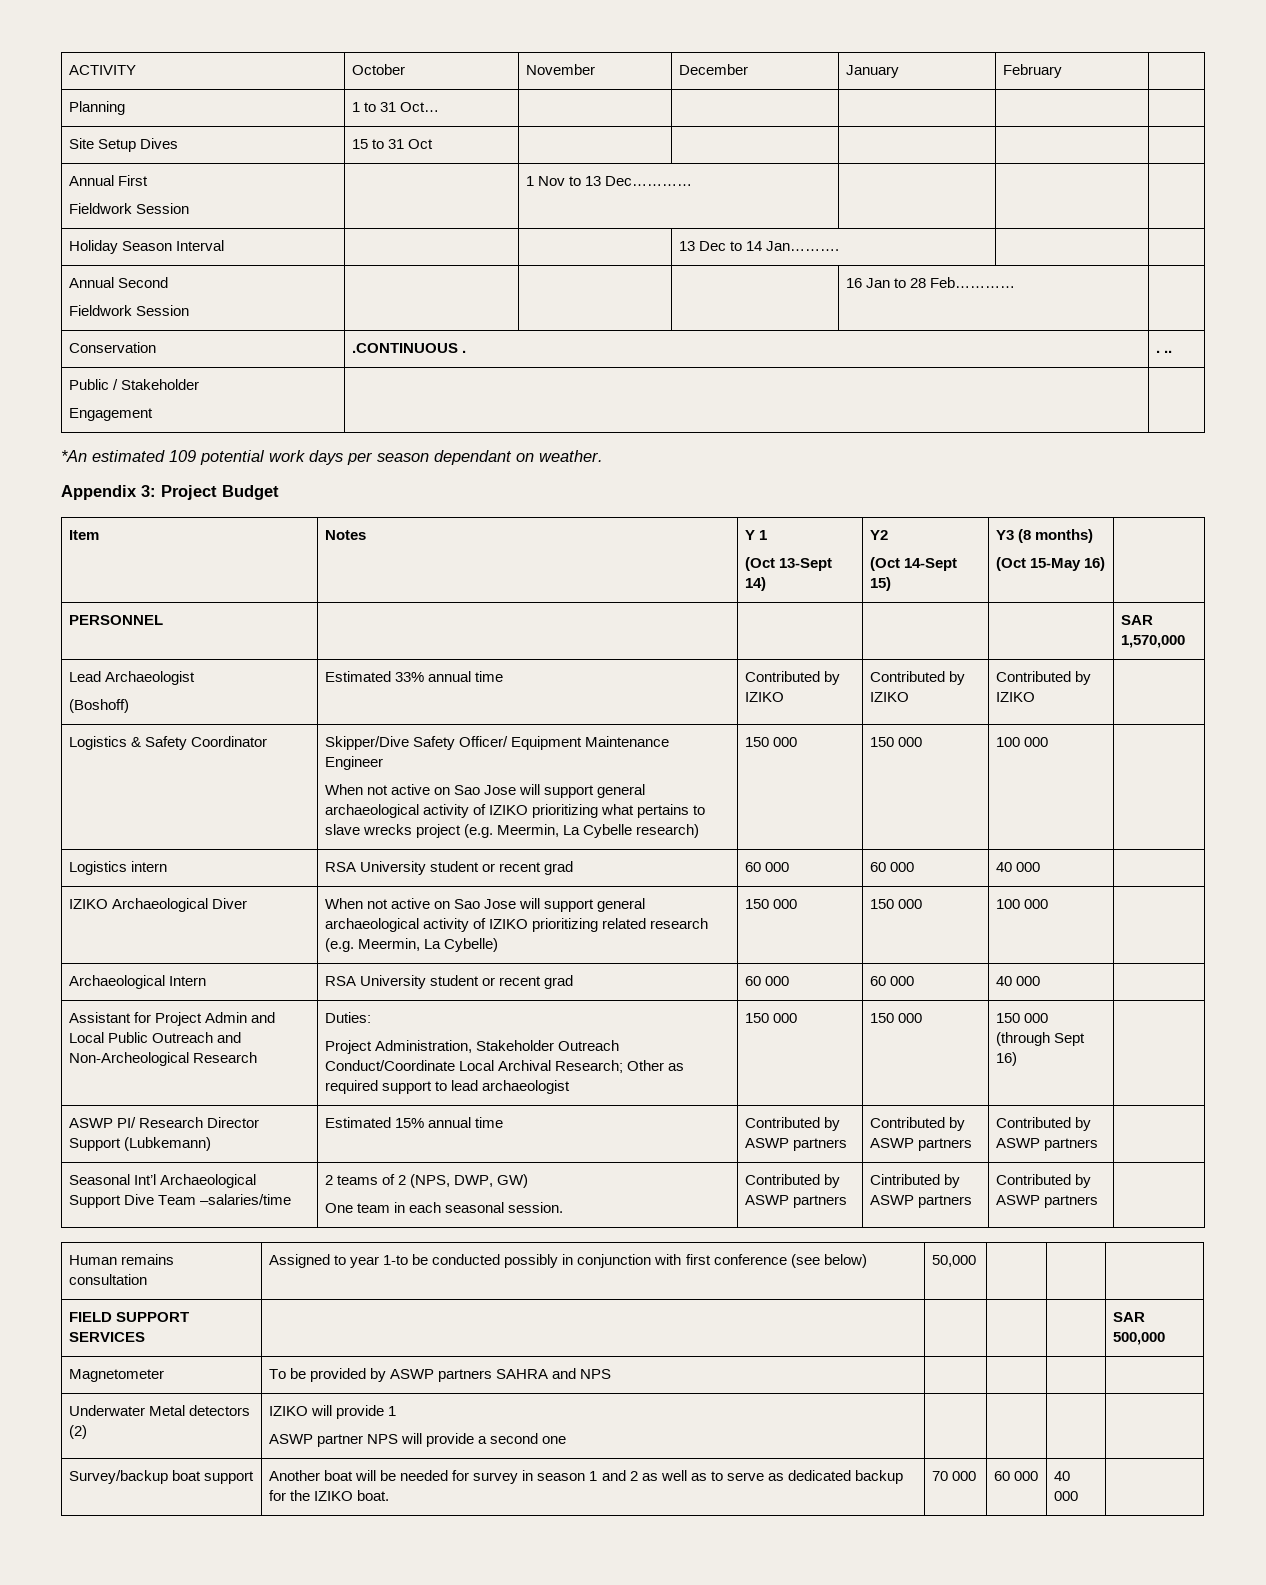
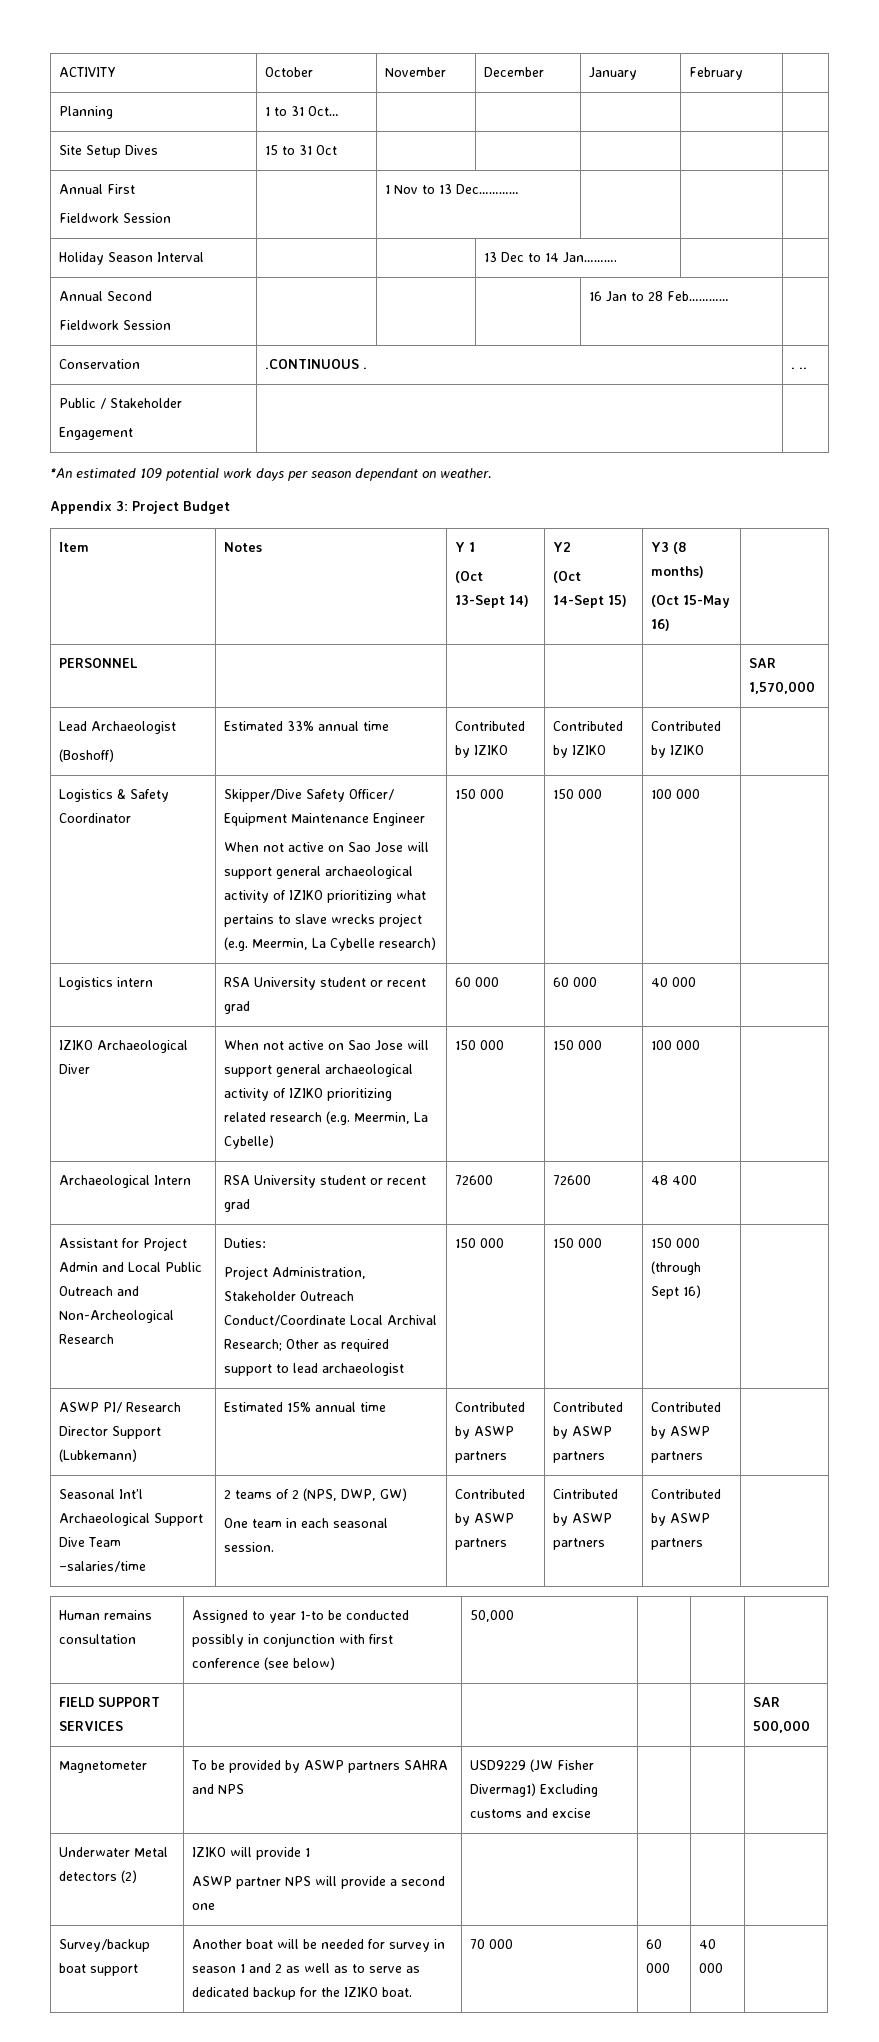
- Archaeological Intern | RSA University student or recent grad | 60 000 | 60 000 | 40 000 |
+ Archaeological Intern | RSA University student or recent grad | 72600 | 72600 | 48 400 |
- Magnetometer | To be provided by ASWP partners SAHRA and NPS | | | |
+ Magnetometer | To be provided by ASWP partners SAHRA and NPS | USD9229 (JW Fisher Divermag1) Excluding customs and excise | | |

